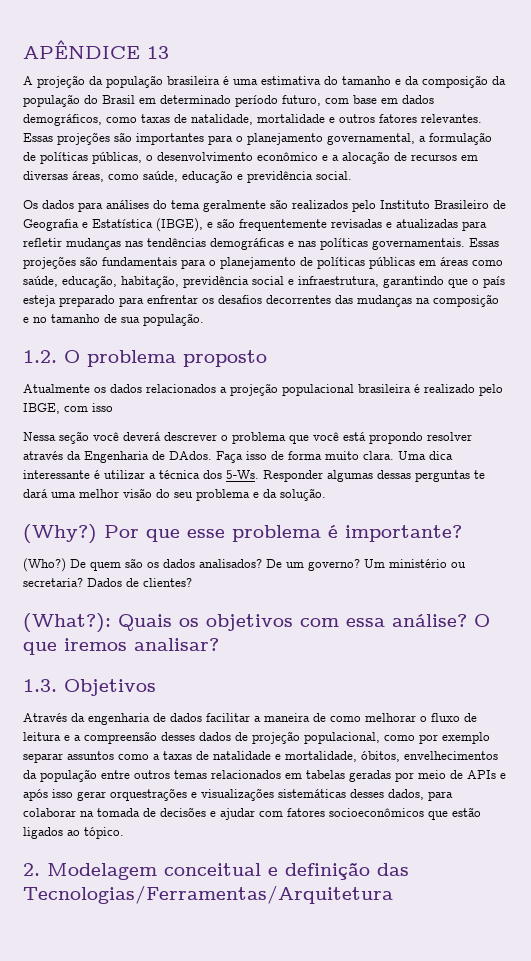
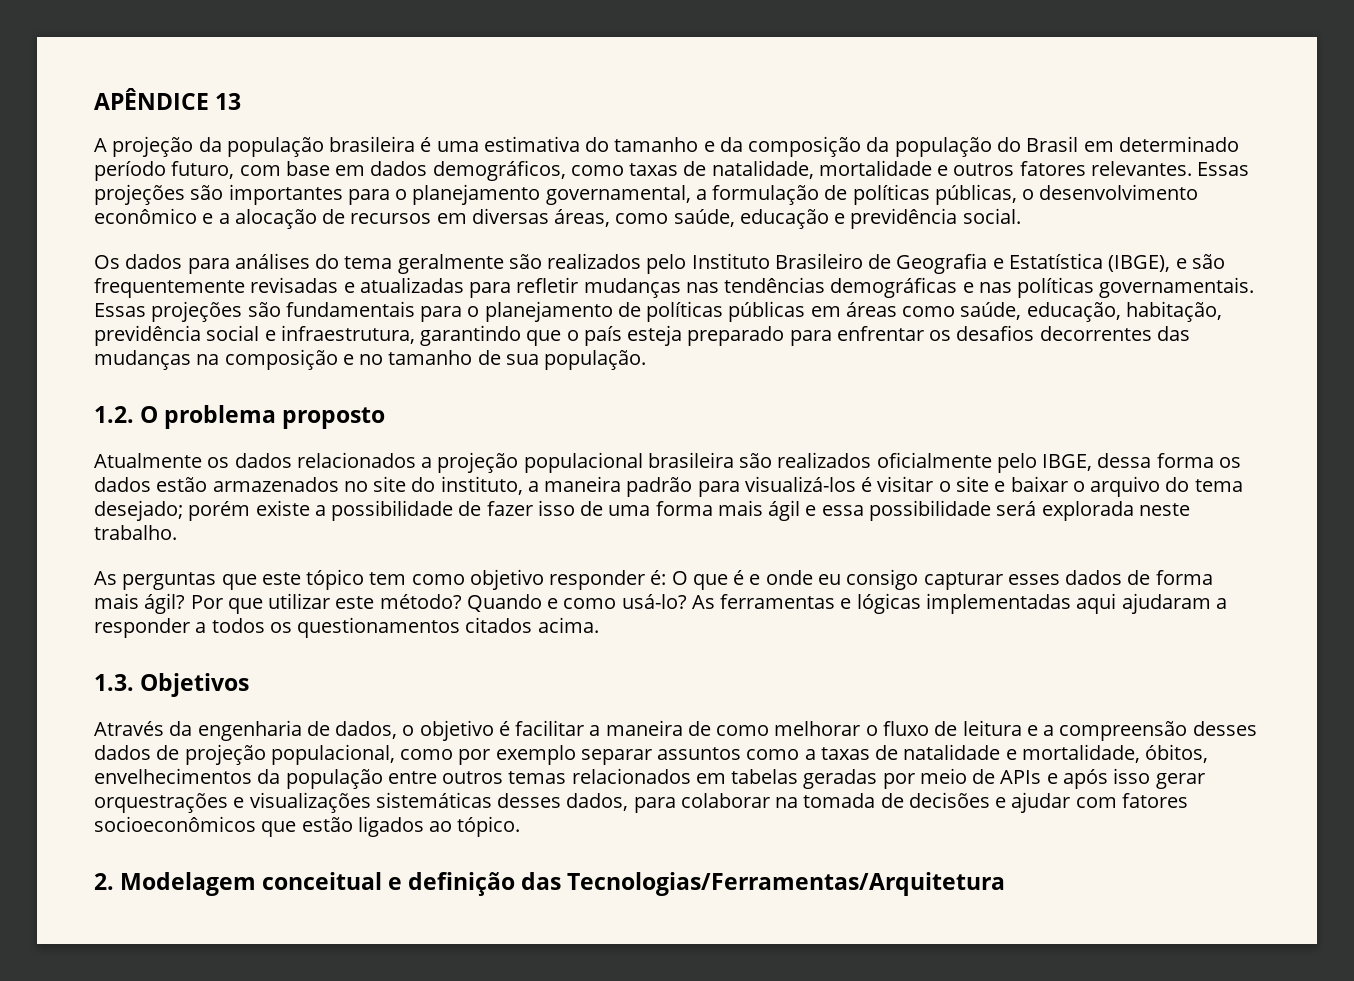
- Atualmente os dados relacionados a projeção populacional brasileira é realizado pelo IBGE, com isso
- Nessa seção você deverá descrever o problema que você está propondo resolver através da Engenharia de DAdos. Faça isso de forma muito clara. Uma dica interessante é utilizar a técnica dos 5-Ws. Responder algumas dessas perguntas te dará uma melhor visão do seu problema e da solução.
- (Why?) Por que esse problema é importante?
- (Who?) De quem são os dados analisados? De um governo? Um ministério ou secretaria? Dados de clientes?
- (What?): Quais os objetivos com essa análise? O que iremos analisar?
+ Atualmente os dados relacionados a projeção populacional brasileira são realizados oficialmente pelo IBGE, dessa forma os dados estão armazenados no site do instituto, a maneira padrão para visualizá-los é visitar o site e baixar o arquivo do tema desejado; porém existe a possibilidade de fazer isso de uma forma mais ágil e essa possibilidade será explorada neste trabalho.
+ As perguntas que este tópico tem como objetivo responder é: O que é e onde eu consigo capturar esses dados de forma mais ágil? Por que utilizar este método? Quando e como usá-lo? As ferramentas e lógicas implementadas aqui ajudaram a responder a todos os questionamentos citados acima.
- Através da engenharia de dados facilitar a maneira de como melhorar o fluxo de leitura e a compreensão desses dados de projeção populacional, como por exemplo separar assuntos como a taxas de natalidade e mortalidade, óbitos, envelhecimentos da população entre outros temas relacionados em tabelas geradas por meio de APIs e após isso gerar orquestrações e visualizações sistemáticas desses dados, para colaborar na tomada de decisões e ajudar com fatores socioeconômicos que estão ligados ao tópico.
+ Através da engenharia de dados, o objetivo é facilitar a maneira de como melhorar o fluxo de leitura e a compreensão desses dados de projeção populacional, como por exemplo separar assuntos como a taxas de natalidade e mortalidade, óbitos, envelhecimentos da população entre outros temas relacionados em tabelas geradas por meio de APIs e após isso gerar orquestrações e visualizações sistemáticas desses dados, para colaborar na tomada de decisões e ajudar com fatores socioeconômicos que estão ligados ao tópico.

